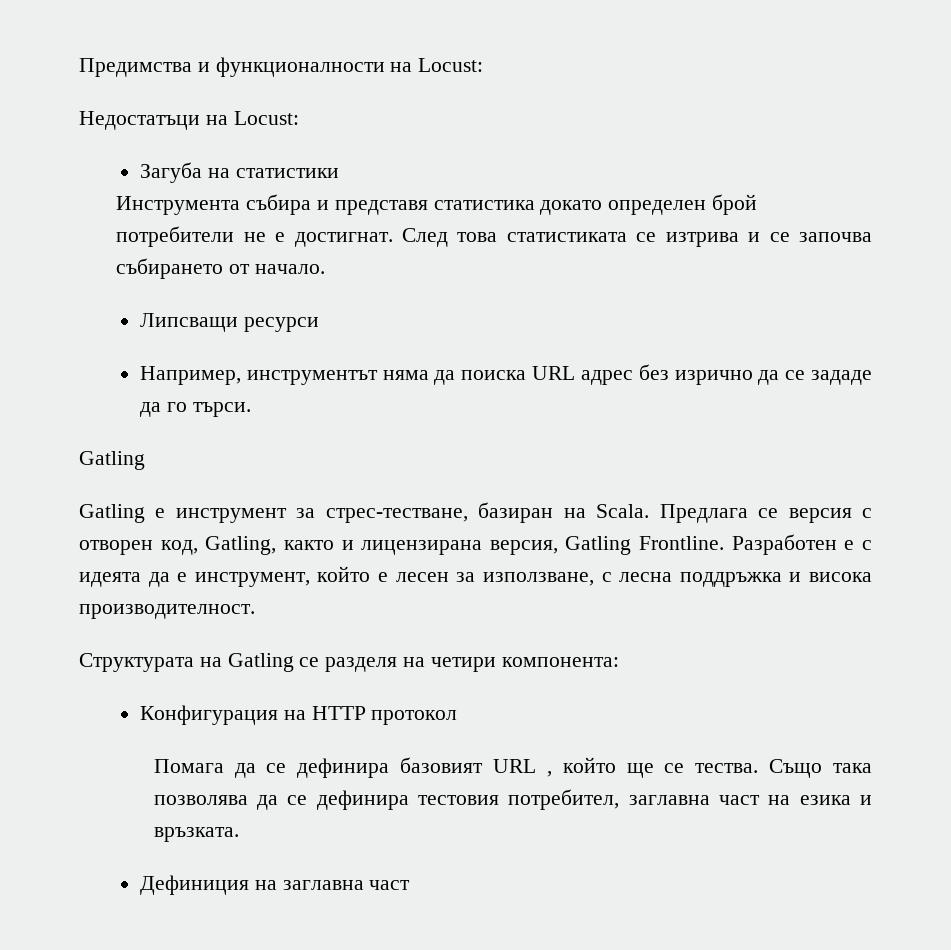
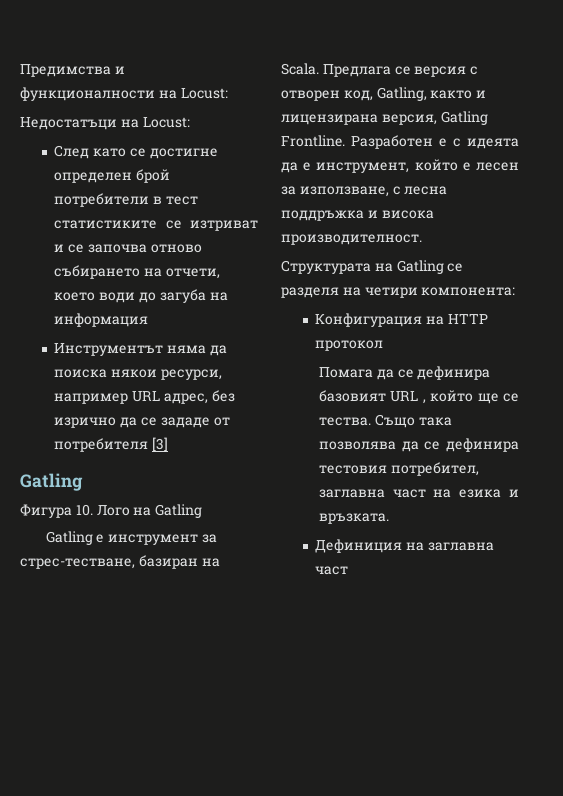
- Загуба на статистики
- Инструмента събира и представя статистика докато определен брой потребители не е достигнат. След това статистиката се изтрива и се започва събирането от начало.
- Липсващи ресурси
- Например, инструментът няма да поиска URL адрес без изрично да се зададе да го търси.
+ След като се достигне определен брой потребители в тест статистиките се изтриват и се започва отново събирането на отчети, което води до загуба на информация
+ Инструментът няма да поиска някои ресурси, например URL адрес, без изрично да се зададе от потребителя [3]
  Gatling
+ Фигура 10. Лого на Gatling

